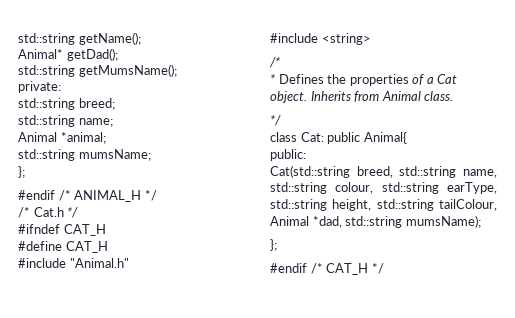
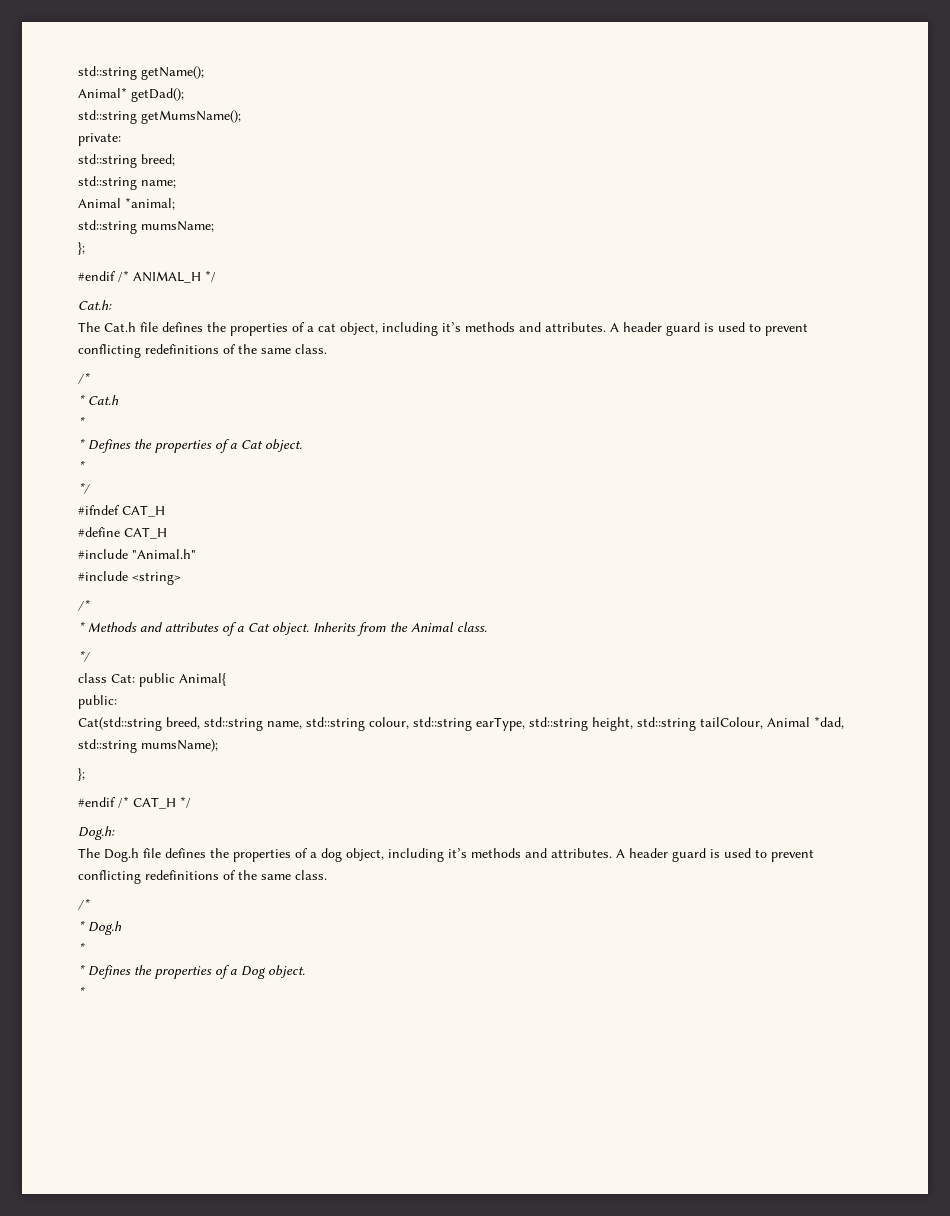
- /* Cat.h */
+ Cat.h:
+ The Cat.h file defines the properties of a cat object, including it’s methods and attributes. A header guard is used to prevent conflicting redefinitions of the same class.
+ /*
+ * Cat.h
+ *
+ * Defines the properties of a Cat object.
+ *
+ */
- * Defines the properties of a Cat object.
+ * Methods and attributes of a Cat object.
- Inherits from Animal class.
+ Inherits from the Animal class.
+ Dog.h:
+ The Dog.h file defines the properties of a dog object, including it’s methods and attributes. A header guard is used to prevent conflicting redefinitions of the same class.
+ /*
+ * Dog.h
+ *
+ * Defines the properties of a Dog object.
+ *

